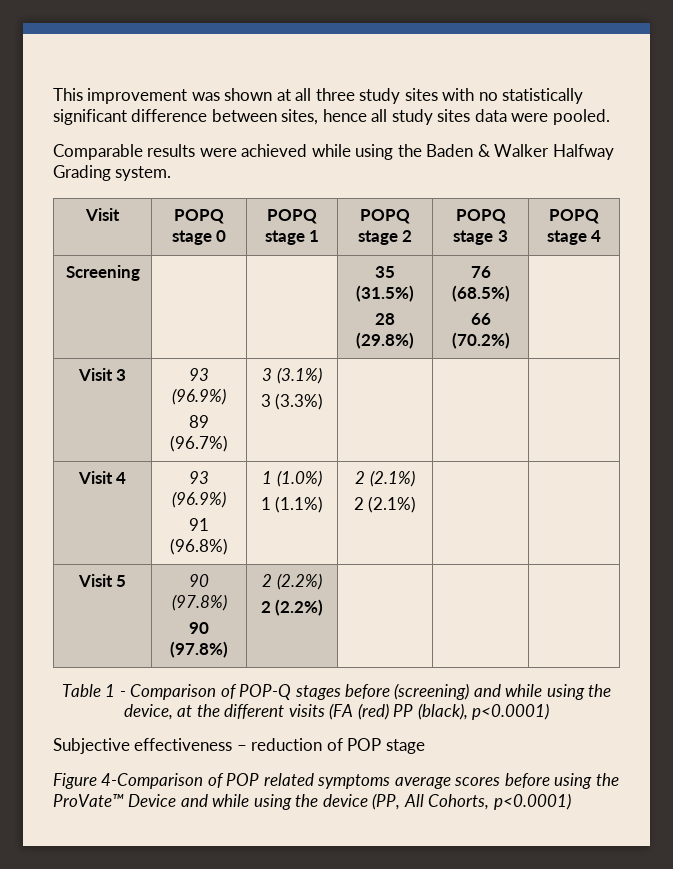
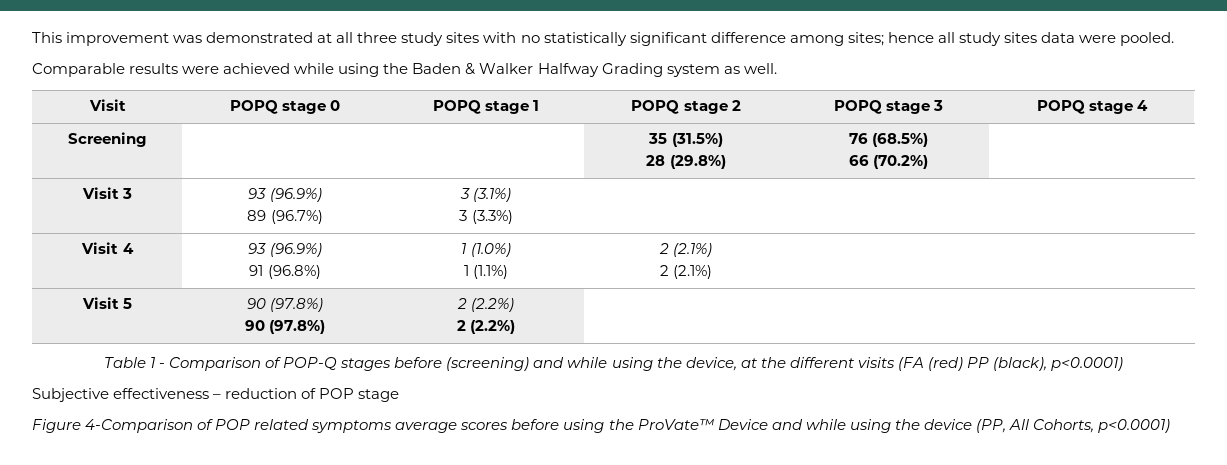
- This improvement was shown at all three study sites with no statistically significant difference between sites, hence all study sites data were pooled.
+ This improvement was demonstrated at all three study sites with no statistically significant difference among sites; hence all study sites data were pooled.
- Comparable results were achieved while using the Baden & Walker Halfway Grading system.
+ Comparable results were achieved while using the Baden & Walker Halfway Grading system as well.

